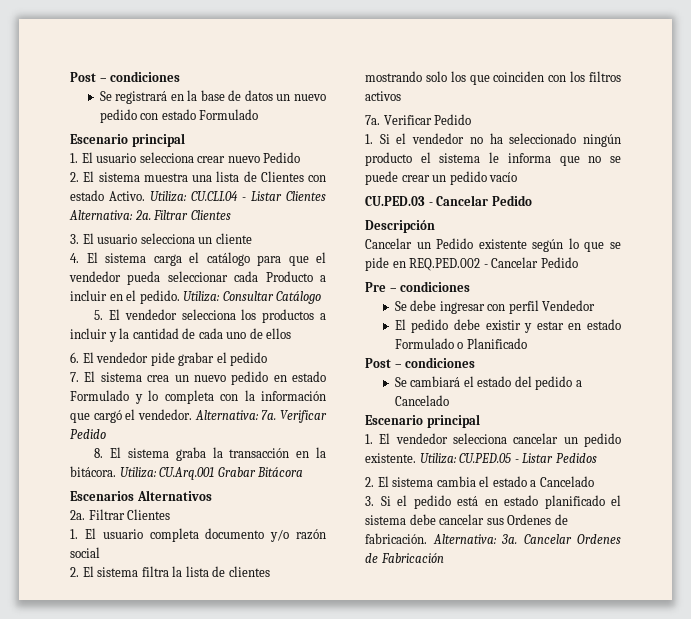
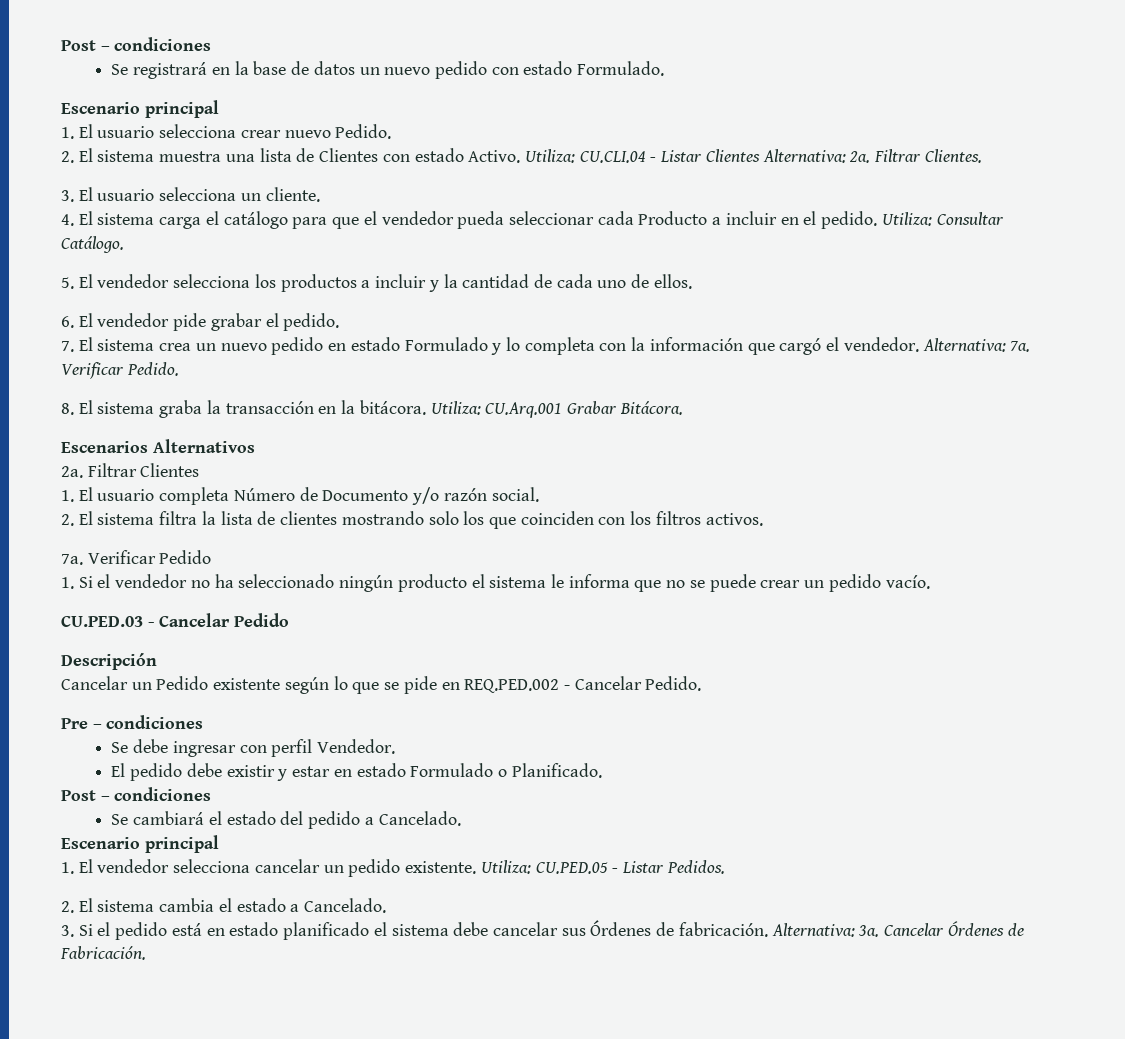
- Se registrará en la base de datos un nuevo pedido con estado Formulado
+ Se registrará en la base de datos un nuevo pedido con estado Formulado.
- 1. El usuario selecciona crear nuevo Pedido
+ 1. El usuario selecciona crear nuevo Pedido.
- Utiliza: CU.CLI.04 - Listar Clientes Alternativa: 2a. Filtrar Clientes
+ Utiliza: CU.CLI.04 - Listar Clientes Alternativa: 2a. Filtrar Clientes.
- 3. El usuario selecciona un cliente
+ 3. El usuario selecciona un cliente.
- Utiliza: Consultar Catálogo
+ Utiliza: Consultar Catálogo.
- 5. El vendedor selecciona los productos a incluir y la cantidad de cada uno de ellos
+ 5. El vendedor selecciona los productos a incluir y la cantidad de cada uno de ellos.
- 6. El vendedor pide grabar el pedido
+ 6. El vendedor pide grabar el pedido.
- Alternativa: 7a. Verificar Pedido
+ Alternativa: 7a. Verificar Pedido.
- Utiliza: CU.Arq.001 Grabar Bitácora
+ Utiliza: CU.Arq.001 Grabar Bitácora.
- 1. El usuario completa documento y/o razón social
+ 1. El usuario completa Número de Documento y/o razón social.
- 2. El sistema filtra la lista de clientes mostrando solo los que coinciden con los filtros activos
+ 2. El sistema filtra la lista de clientes mostrando solo los que coinciden con los filtros activos.
- 1. Si el vendedor no ha seleccionado ningún producto el sistema le informa que no se puede crear un pedido vacío
+ 1. Si el vendedor no ha seleccionado ningún producto el sistema le informa que no se puede crear un pedido vacío.
- Cancelar un Pedido existente según lo que se pide en REQ.PED.002 - Cancelar Pedido
+ Cancelar un Pedido existente según lo que se pide en REQ.PED.002 - Cancelar Pedido.
- Se debe ingresar con perfil Vendedor
+ Se debe ingresar con perfil Vendedor.
- El pedido debe existir y estar en estado Formulado o Planificado
+ El pedido debe existir y estar en estado Formulado o Planificado.
- Se cambiará el estado del pedido a Cancelado
+ Se cambiará el estado del pedido a Cancelado.
- Utiliza: CU.PED.05 - Listar Pedidos
+ Utiliza: CU.PED.05 - Listar Pedidos.
- 2. El sistema cambia el estado a Cancelado
+ 2. El sistema cambia el estado a Cancelado.
- 3. Si el pedido está en estado planificado el sistema debe cancelar sus Ordenes de fabricación.
+ 3. Si el pedido está en estado planificado el sistema debe cancelar sus Órdenes de fabricación.
- Cancelar Ordenes de Fabricación
+ Cancelar Órdenes de Fabricación.

